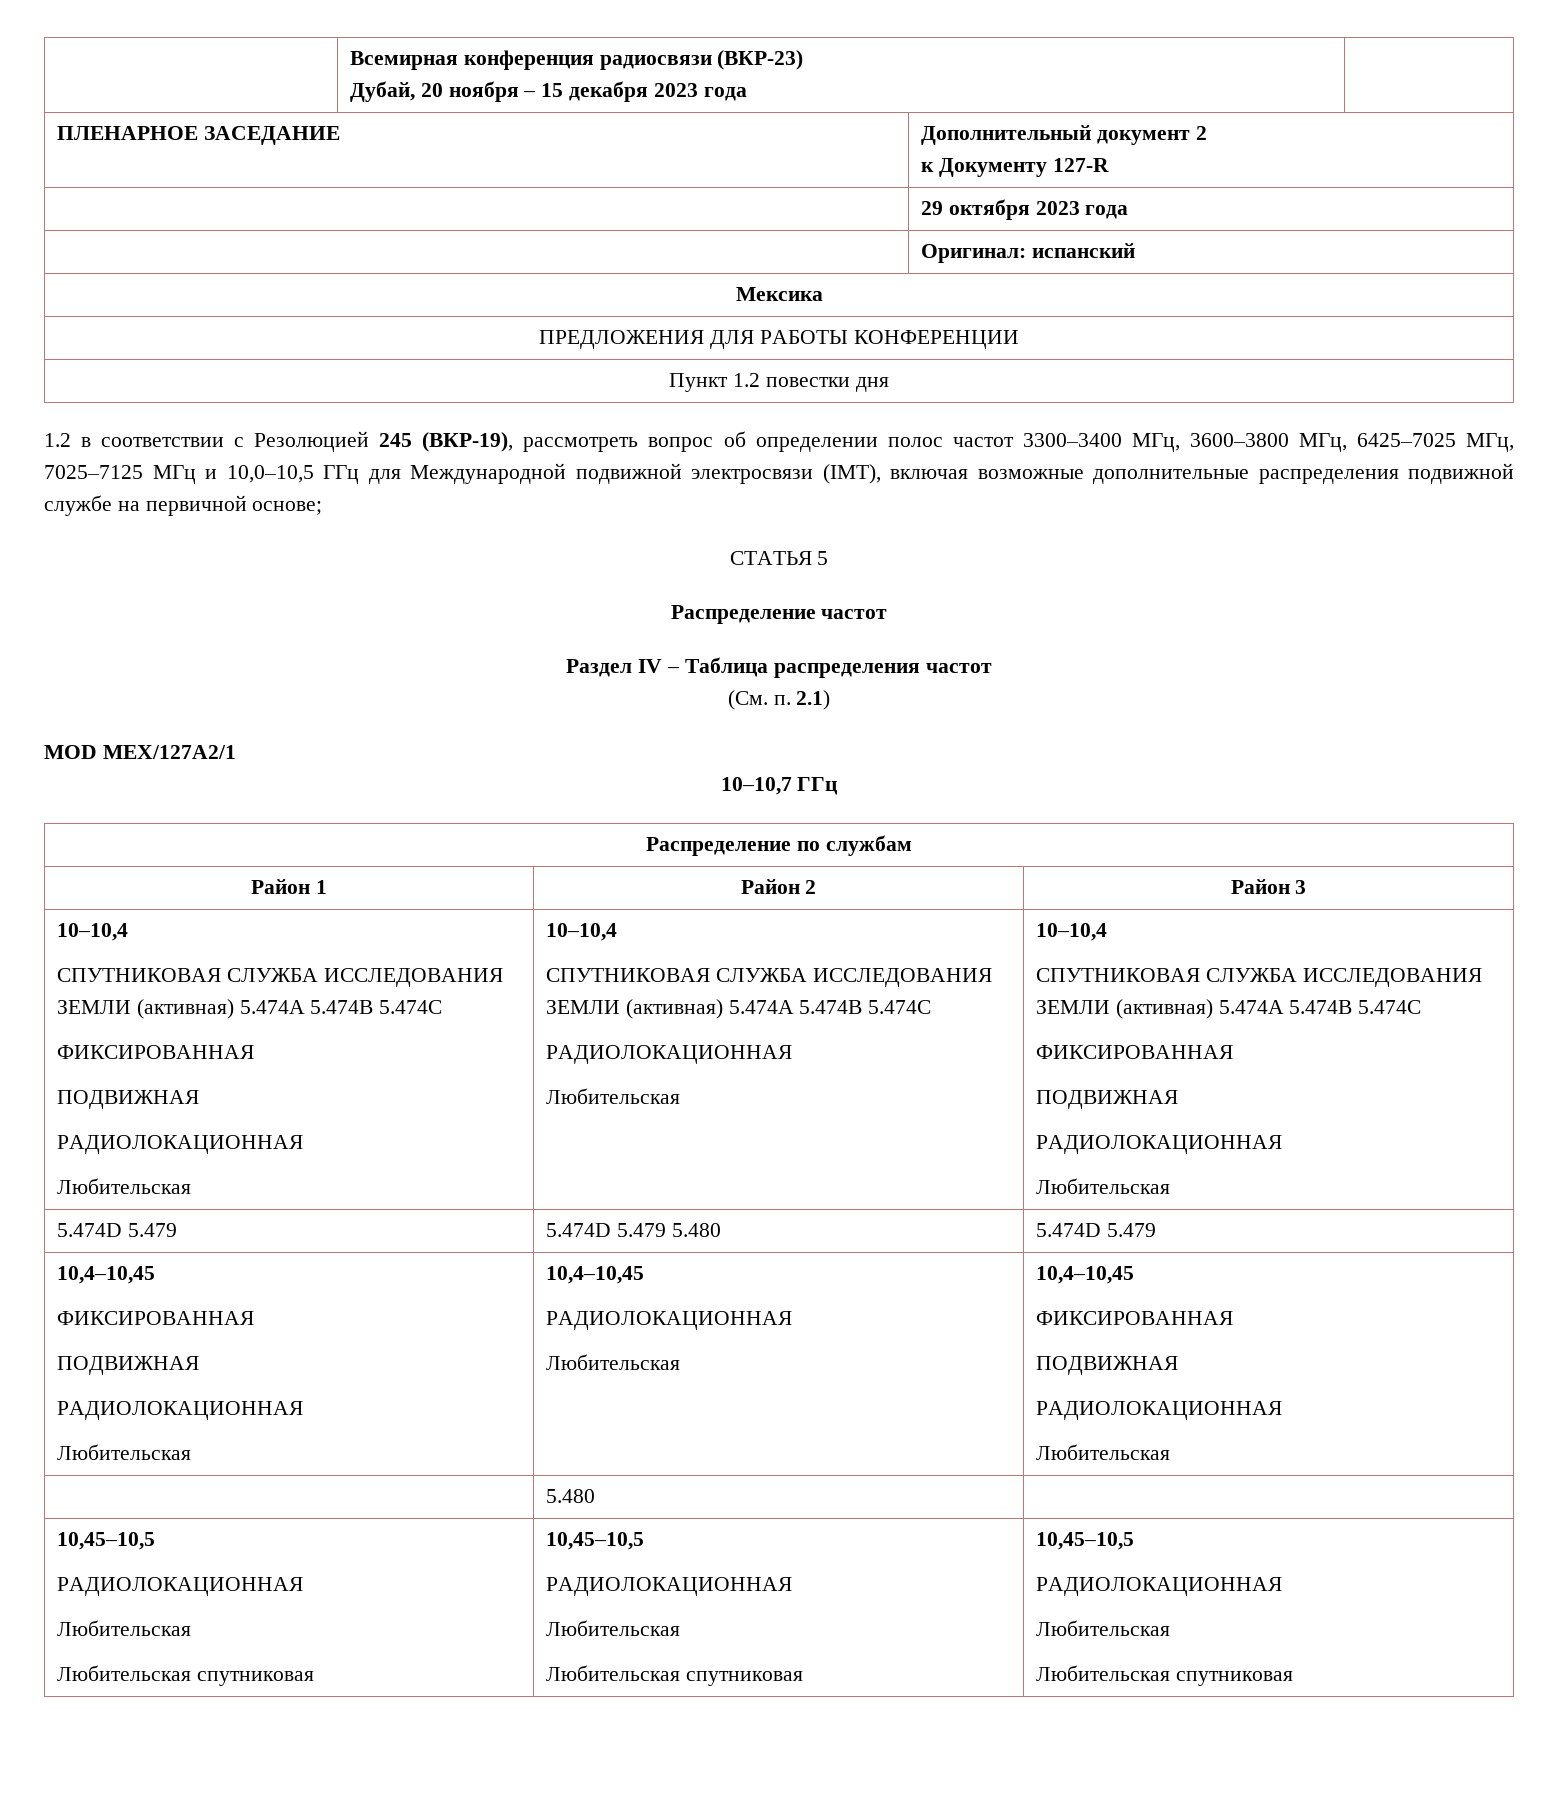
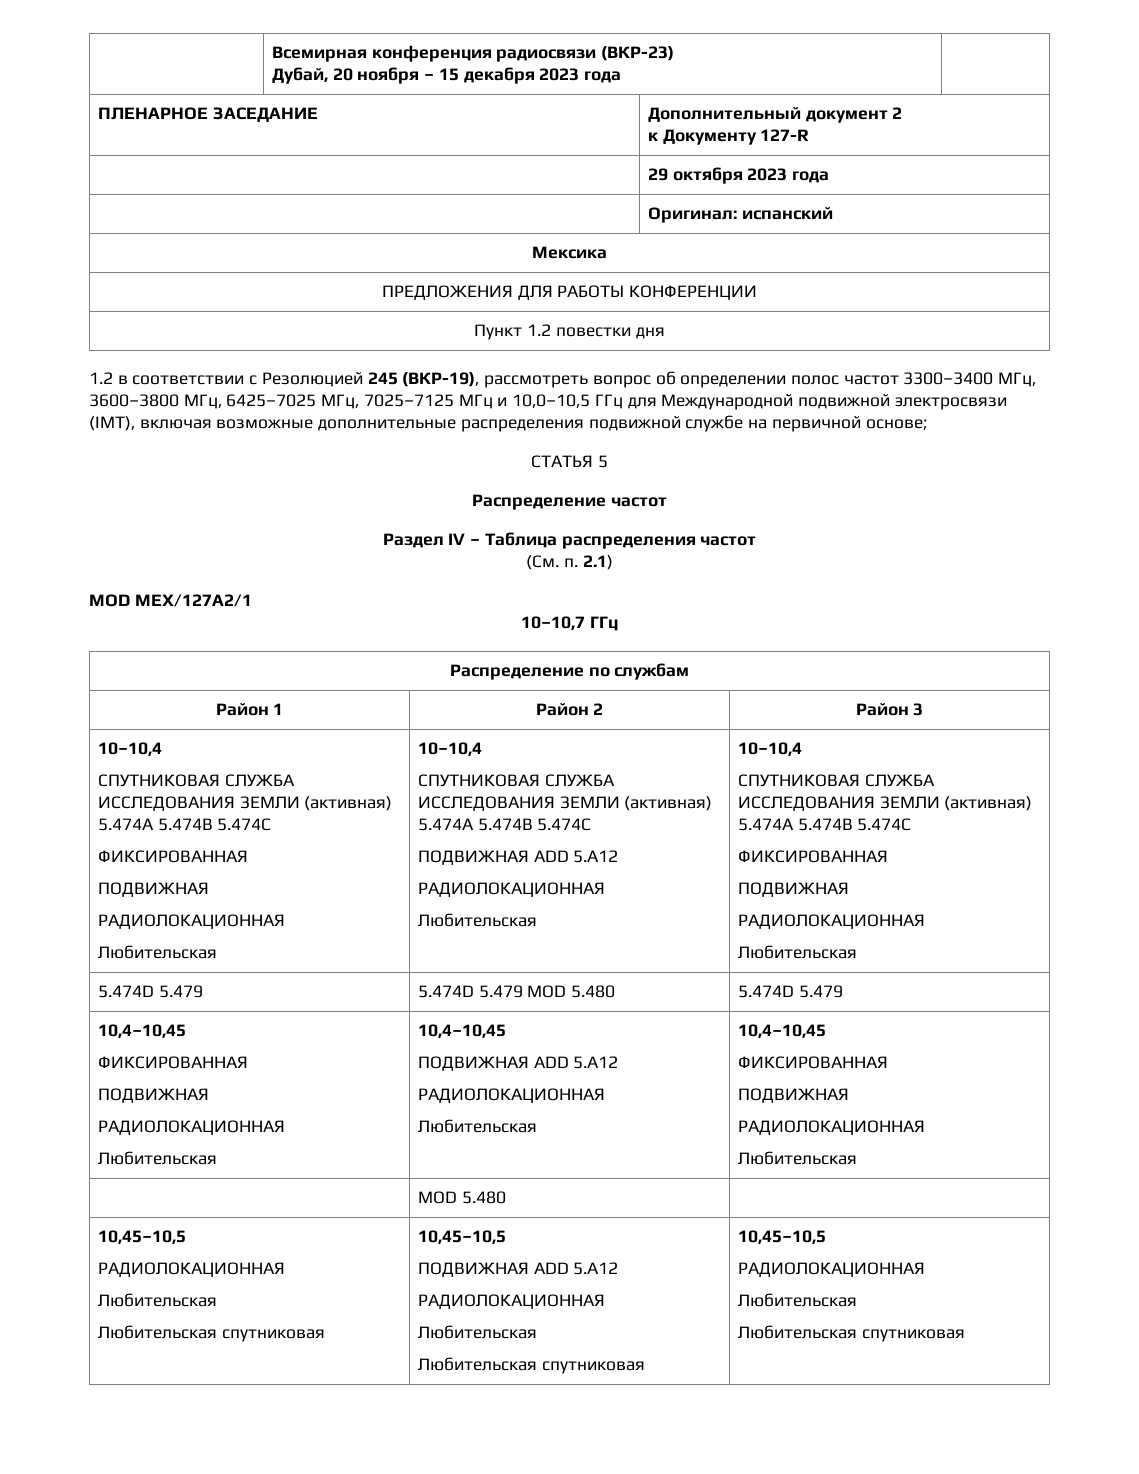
  Район 1 | Район 2 | Район 3
  10–10,4
  СПУТНИКОВАЯ СЛУЖБА ИССЛЕДОВАНИЯ ЗЕМЛИ (активная) 5.474А 5.474В 5.474С
  ФИКСИРОВАННАЯ
  ПОДВИЖНАЯ
  РАДИОЛОКАЦИОННАЯ
  Любительская | 10–10,4
  СПУТНИКОВАЯ СЛУЖБА ИССЛЕДОВАНИЯ ЗЕМЛИ (активная) 5.474А 5.474В 5.474С
+ ПОДВИЖНАЯ ADD 5.A12
- 5.474D 5.479 | 5.474D 5.479 5.480 | 5.474D 5.479
+ 5.474D 5.479 | 5.474D 5.479 MOD 5.480 | 5.474D 5.479
  10,4–10,45
  ФИКСИРОВАННАЯ
  ПОДВИЖНАЯ
  РАДИОЛОКАЦИОННАЯ
  Любительская | 10,4–10,45
+ ПОДВИЖНАЯ ADD 5.A12
- | 5.480 |
+ | MOD 5.480 |
  10,45–10,5
  РАДИОЛОКАЦИОННАЯ
  Любительская
  Любительская спутниковая | 10,45–10,5
+ ПОДВИЖНАЯ ADD 5.A12

